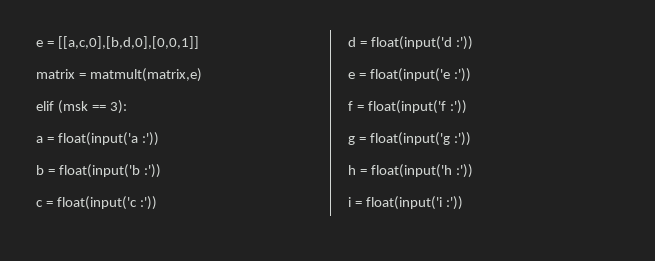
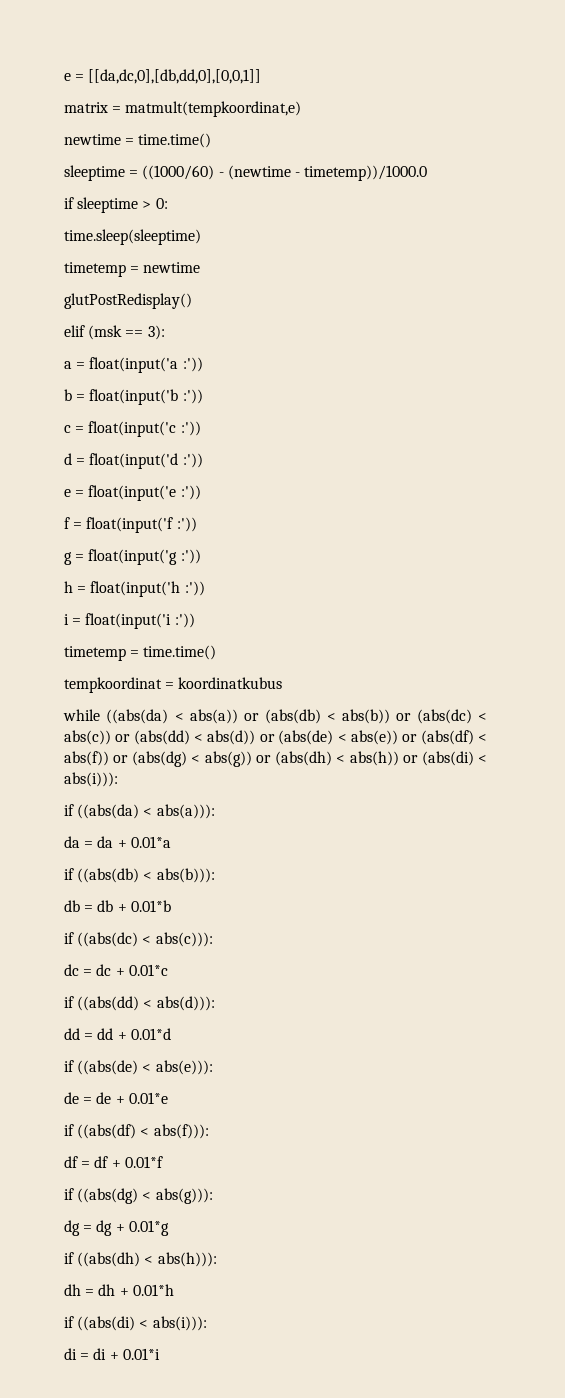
- e = [[a,c,0],[b,d,0],[0,0,1]]
+ e = [[da,dc,0],[db,dd,0],[0,0,1]]
- matrix = matmult(matrix,e)
+ matrix = matmult(tempkoordinat,e)
+ newtime = time.time()
+ sleeptime = ((1000/60) - (newtime - timetemp))/1000.0
+ if sleeptime > 0:
+ time.sleep(sleeptime)
+ timetemp = newtime
+ glutPostRedisplay()
+ timetemp = time.time()
+ tempkoordinat = koordinatkubus
+ while ((abs(da) < abs(a)) or (abs(db) < abs(b)) or (abs(dc) < abs(c)) or (abs(dd) < abs(d)) or (abs(de) < abs(e)) or (abs(df) < abs(f)) or (abs(dg) < abs(g)) or (abs(dh) < abs(h)) or (abs(di) < abs(i))):
+ if ((abs(da) < abs(a))):
+ da = da + 0.01*a
+ if ((abs(db) < abs(b))):
+ db = db + 0.01*b
+ if ((abs(dc) < abs(c))):
+ dc = dc + 0.01*c
+ if ((abs(dd) < abs(d))):
+ dd = dd + 0.01*d
+ if ((abs(de) < abs(e))):
+ de = de + 0.01*e
+ if ((abs(df) < abs(f))):
+ df = df + 0.01*f
+ if ((abs(dg) < abs(g))):
+ dg = dg + 0.01*g
+ if ((abs(dh) < abs(h))):
+ dh = dh + 0.01*h
+ if ((abs(di) < abs(i))):
+ di = di + 0.01*i

